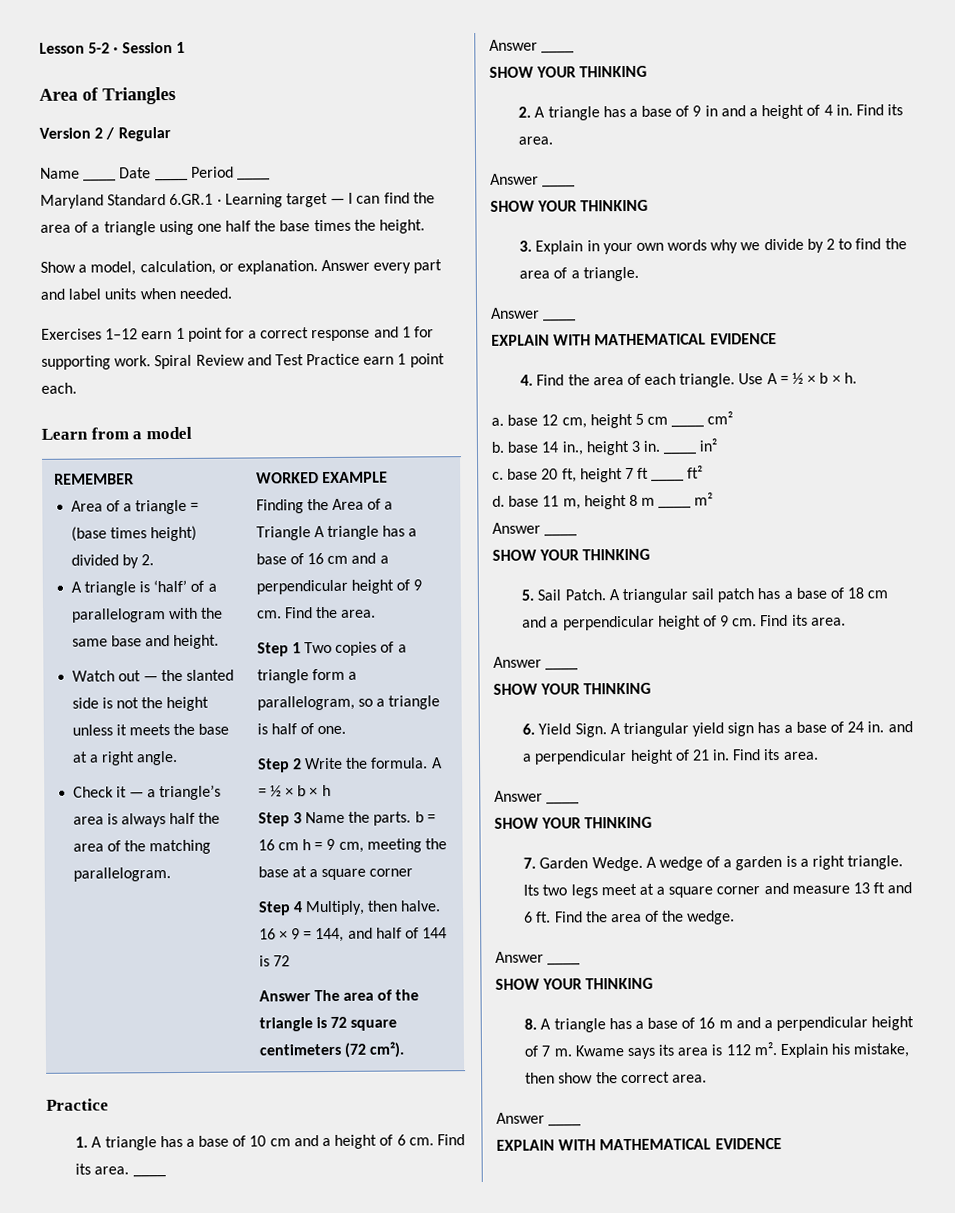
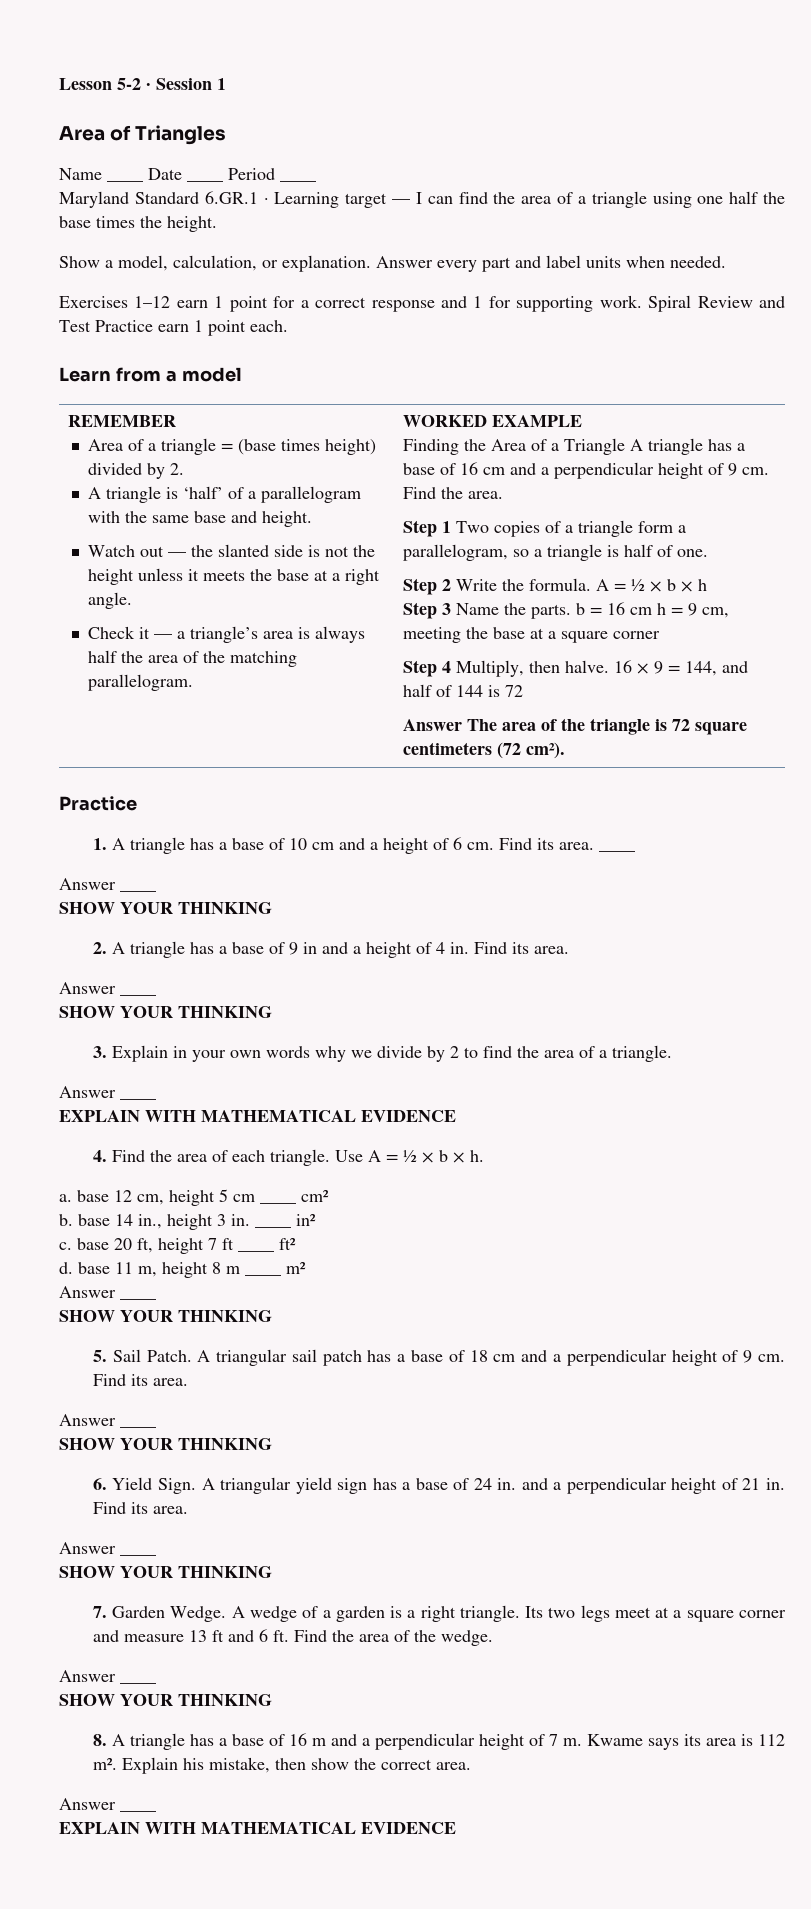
- Version 2 / Regular

